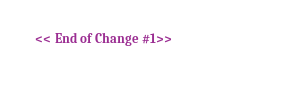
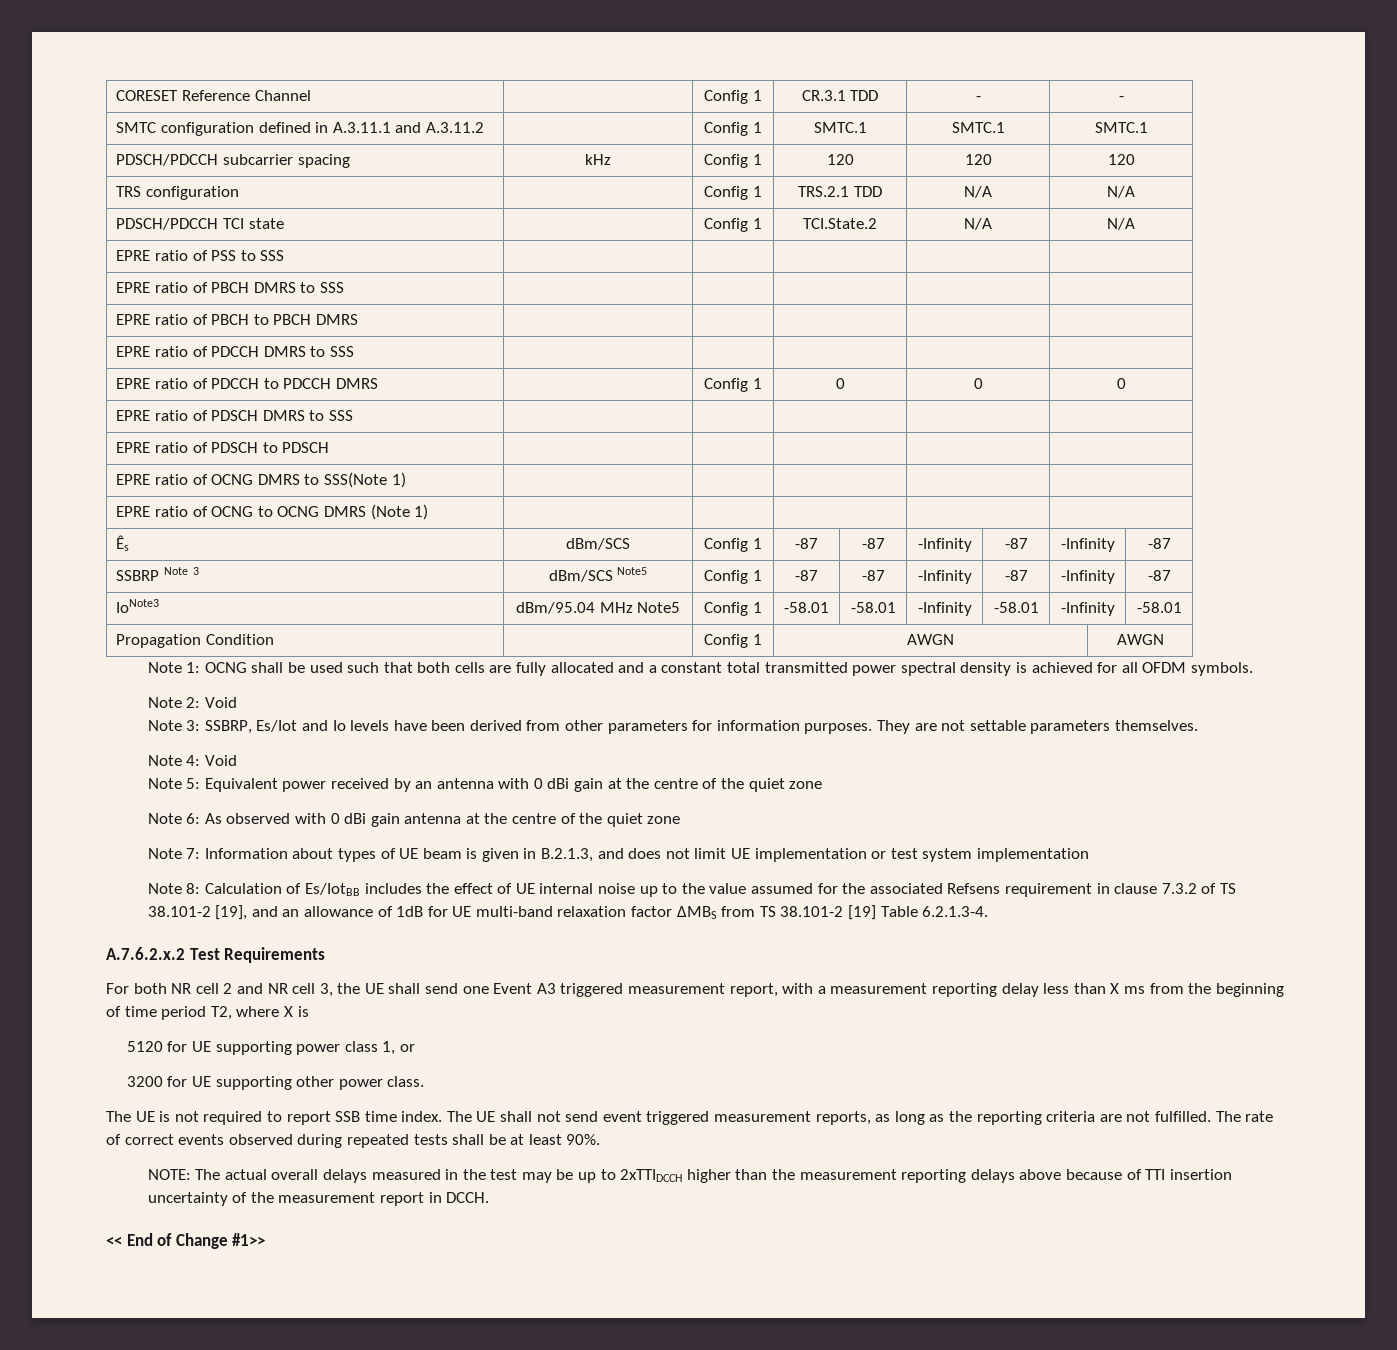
+ CORESET Reference Channel | | Config 1 | CR.3.1 TDD | - | -
+ SMTC configuration defined in A.3.11.1 and A.3.11.2 | | Config 1 | SMTC.1 | SMTC.1 | SMTC.1
+ PDSCH/PDCCH subcarrier spacing | kHz | Config 1 | 120 | 120 | 120
+ TRS configuration | | Config 1 | TRS.2.1 TDD | N/A | N/A
+ PDSCH/PDCCH TCI state | | Config 1 | TCI.State.2 | N/A | N/A
+ EPRE ratio of PSS to SSS | | | | |
+ EPRE ratio of PBCH DMRS to SSS | | | | |
+ EPRE ratio of PBCH to PBCH DMRS | | | | |
+ EPRE ratio of PDCCH DMRS to SSS | | | | |
+ EPRE ratio of PDCCH to PDCCH DMRS | | Config 1 | 0 | 0 | 0
+ EPRE ratio of PDSCH DMRS to SSS | | | | |
+ EPRE ratio of PDSCH to PDSCH | | | | |
+ EPRE ratio of OCNG DMRS to SSS(Note 1) | | | | |
+ EPRE ratio of OCNG to OCNG DMRS (Note 1) | | | | |
+ Ês | dBm/SCS | Config 1 | -87 | -87 | -Infinity | -87 | -Infinity | -87
+ SSBRP Note 3 | dBm/SCS Note5 | Config 1 | -87 | -87 | -Infinity | -87 | -Infinity | -87
+ IoNote3 | dBm/95.04 MHz Note5 | Config 1 | -58.01 | -58.01 | -Infinity | -58.01 | -Infinity | -58.01
+ Propagation Condition | | Config 1 | AWGN | AWGN
+ Note 1: OCNG shall be used such that both cells are fully allocated and a constant total transmitted power spectral density is achieved for all OFDM symbols.
+ Note 2: Void
+ Note 3: SSBRP, Es/Iot and Io levels have been derived from other parameters for information purposes. They are not settable parameters themselves.
+ Note 4: Void
+ Note 5: Equivalent power received by an antenna with 0 dBi gain at the centre of the quiet zone
+ Note 6: As observed with 0 dBi gain antenna at the centre of the quiet zone
+ Note 7: Information about types of UE beam is given in B.2.1.3, and does not limit UE implementation or test system implementation
+ Note 8: Calculation of Es/IotBB includes the effect of UE internal noise up to the value assumed for the associated Refsens requirement in clause 7.3.2 of TS 38.101-2 [19], and an allowance of 1dB for UE multi-band relaxation factor ΔMBS from TS 38.101-2 [19] Table 6.2.1.3-4.
+ A.7.6.2.x.2 Test Requirements
+ For both NR cell 2 and NR cell 3, the UE shall send one Event A3 triggered measurement report, with a measurement reporting delay less than X ms from the beginning of time period T2, where X is
+ 5120 for UE supporting power class 1, or
+ 3200 for UE supporting other power class.
+ The UE is not required to report SSB time index. The UE shall not send event triggered measurement reports, as long as the reporting criteria are not fulfilled. The rate of correct events observed during repeated tests shall be at least 90%.
+ NOTE: The actual overall delays measured in the test may be up to 2xTTIDCCH higher than the measurement reporting delays above because of TTI insertion uncertainty of the measurement report in DCCH.

